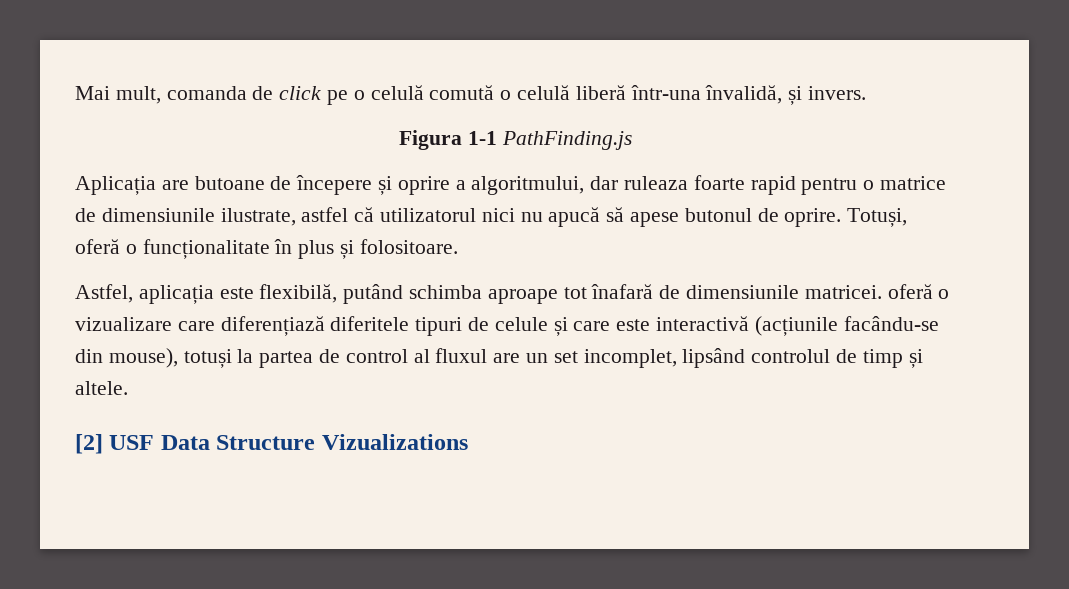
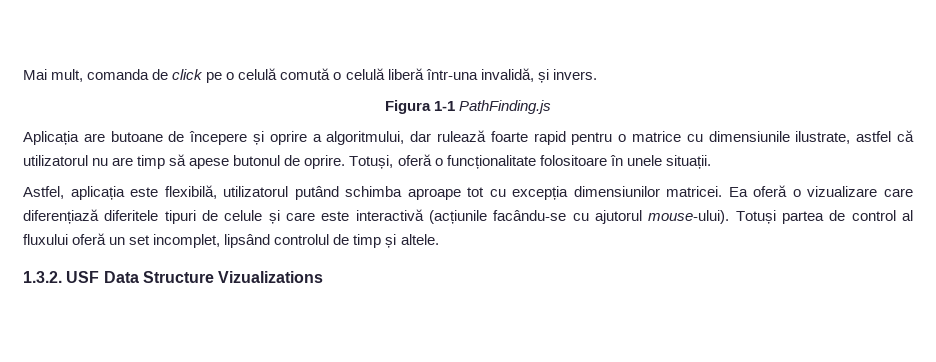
- Mai mult, comanda de click pe o celulă comută o celulă liberă într-una învalidă, și invers.
+ Mai mult, comanda de click pe o celulă comută o celulă liberă într-una invalidă, și invers.
- Aplicația are butoane de începere și oprire a algoritmului, dar ruleaza foarte rapid pentru o matrice de dimensiunile ilustrate, astfel că utilizatorul nici nu apucă să apese butonul de oprire.
+ Aplicația are butoane de începere și oprire a algoritmului, dar rulează foarte rapid pentru o matrice cu dimensiunile ilustrate, astfel că utilizatorul nu are timp să apese butonul de oprire.
- Totuși, oferă o funcționalitate în plus și folositoare.
+ Totuși, oferă o funcționalitate folositoare în unele situații.
- Astfel, aplicația este flexibilă, putând schimba aproape tot înafară de dimensiunile matricei. oferă o vizualizare care diferențiază diferitele tipuri de celule și care este interactivă (acțiunile facându-se din mouse), totuși la partea de control al fluxul are un set incomplet, lipsând controlul de timp și altele.
+ Astfel, aplicația este flexibilă, utilizatorul putând schimba aproape tot cu excepția dimensiunilor matricei. Ea oferă o vizualizare care diferențiază diferitele tipuri de celule și care este interactivă (acțiunile facându-se cu ajutorul mouse-ului). Totuși partea de control al fluxului oferă un set incomplet, lipsând controlul de timp și altele.
- [2] USF Data Structure Vizualizations
+ 1.3.2. USF Data Structure Vizualizations

